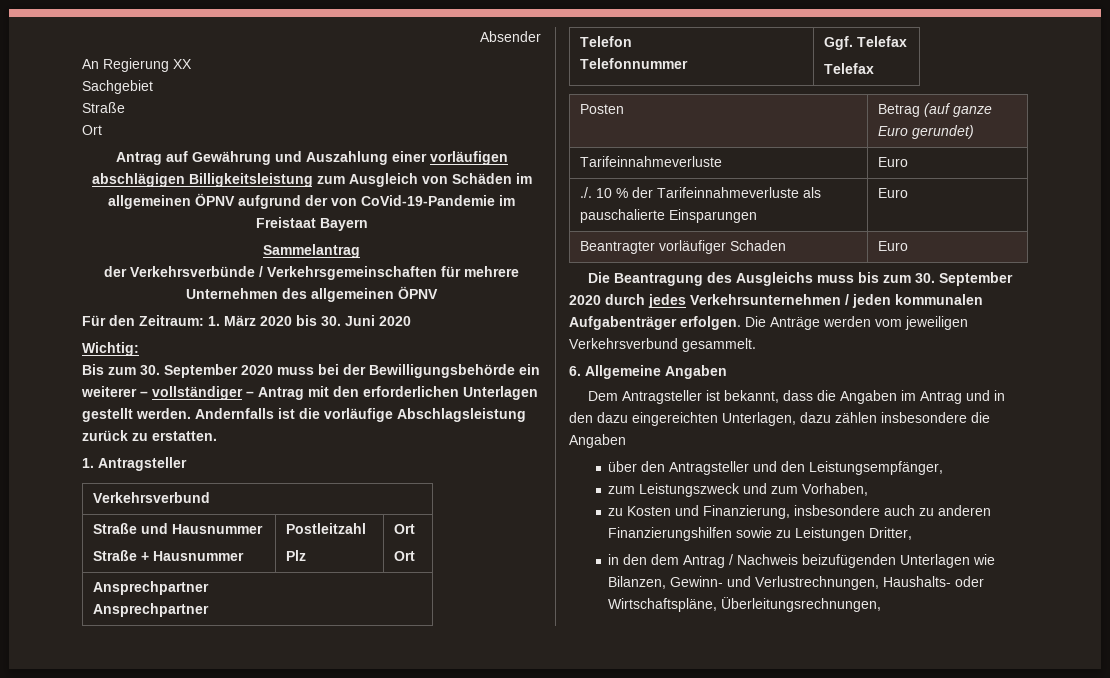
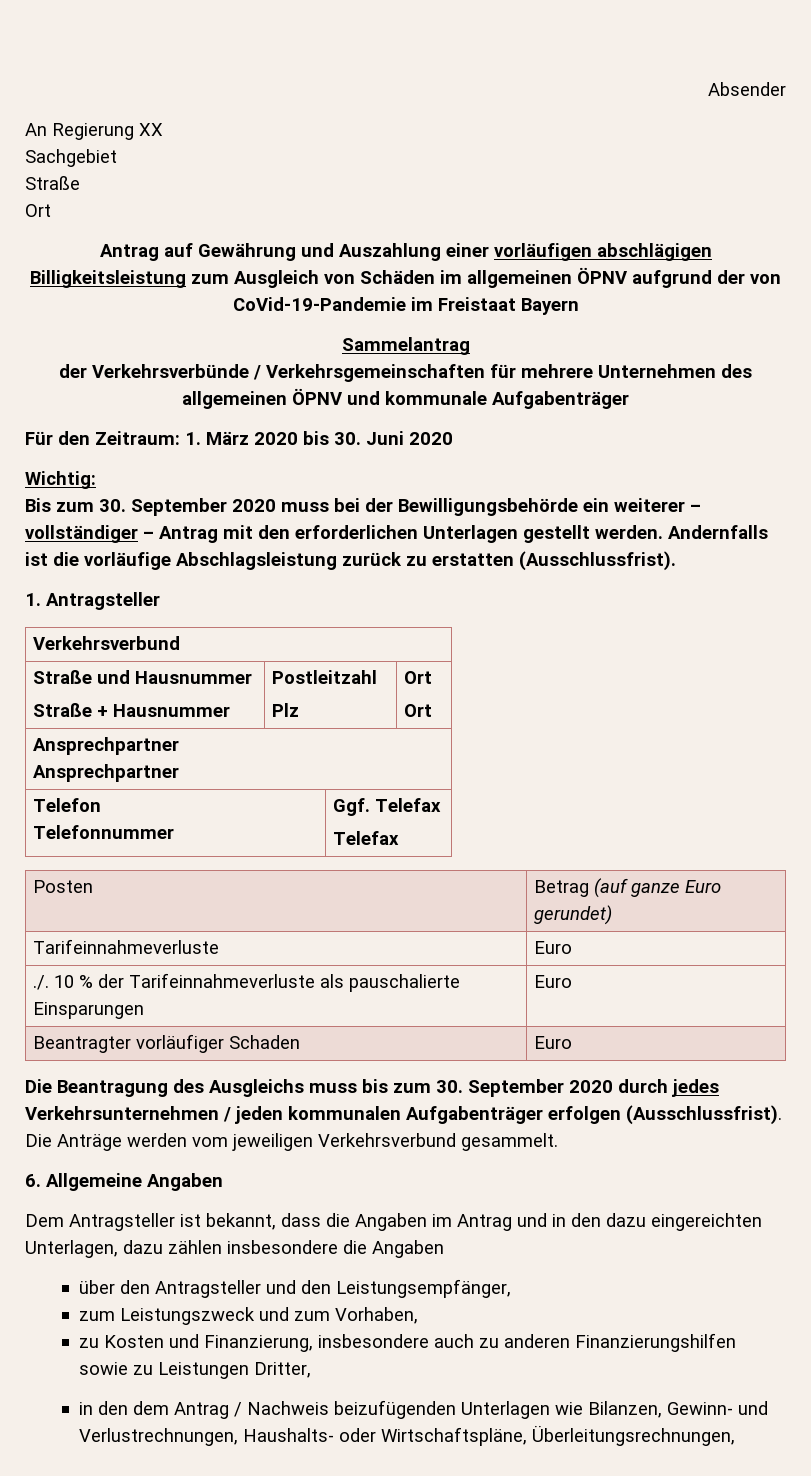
- der Verkehrsverbünde / Verkehrsgemeinschaften für mehrere Unternehmen des allgemeinen ÖPNV
+ der Verkehrsverbünde / Verkehrsgemeinschaften für mehrere Unternehmen des allgemeinen ÖPNV und kommunale Aufgabenträger
- Andernfalls ist die vorläufige Abschlagsleistung zurück zu erstatten.
+ Andernfalls ist die vorläufige Abschlagsleistung zurück zu erstatten (Ausschlussfrist).
- Die Beantragung des Ausgleichs muss bis zum 30. September 2020 durch jedes Verkehrsunternehmen / jeden kommunalen Aufgabenträger erfolgen.
+ Die Beantragung des Ausgleichs muss bis zum 30. September 2020 durch jedes Verkehrsunternehmen / jeden kommunalen Aufgabenträger erfolgen (Ausschlussfrist).

